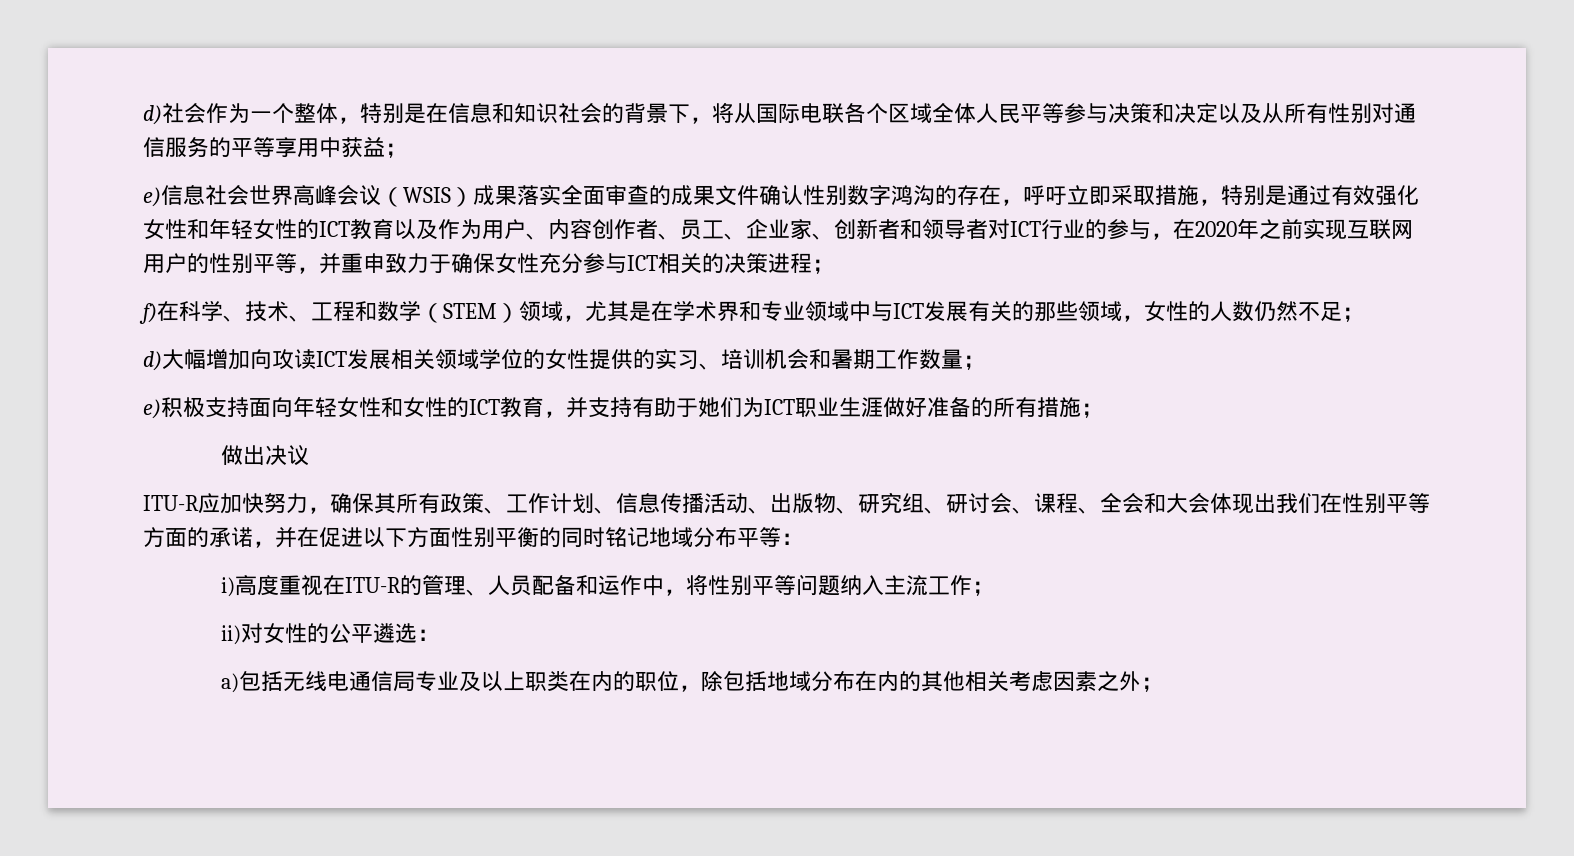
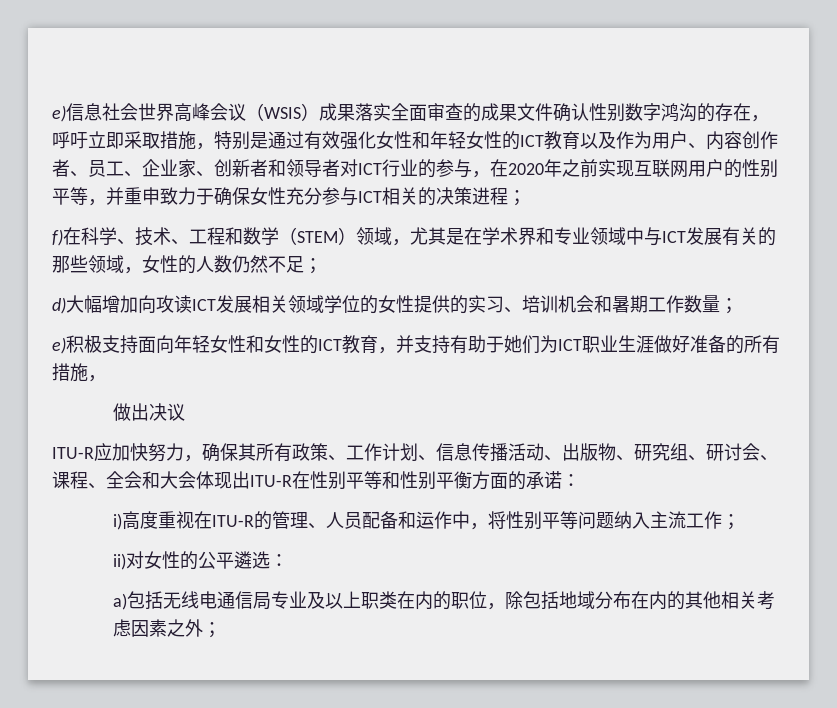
- d)社会作为一个整体，特别是在信息和知识社会的背景下，将从国际电联各个区域全体人民平等参与决策和决定以及从所有性别对通信服务的平等享用中获益；
- e)积极支持面向年轻女性和女性的ICT教育，并支持有助于她们为ICT职业生涯做好准备的所有措施；
+ e)积极支持面向年轻女性和女性的ICT教育，并支持有助于她们为ICT职业生涯做好准备的所有措施，
- ITU-R应加快努力，确保其所有政策、工作计划、信息传播活动、出版物、研究组、研讨会、课程、全会和大会体现出我们在性别平等方面的承诺，并在促进以下方面性别平衡的同时铭记地域分布平等：
+ ITU-R应加快努力，确保其所有政策、工作计划、信息传播活动、出版物、研究组、研讨会、课程、全会和大会体现出ITU-R在性别平等和性别平衡方面的承诺：

